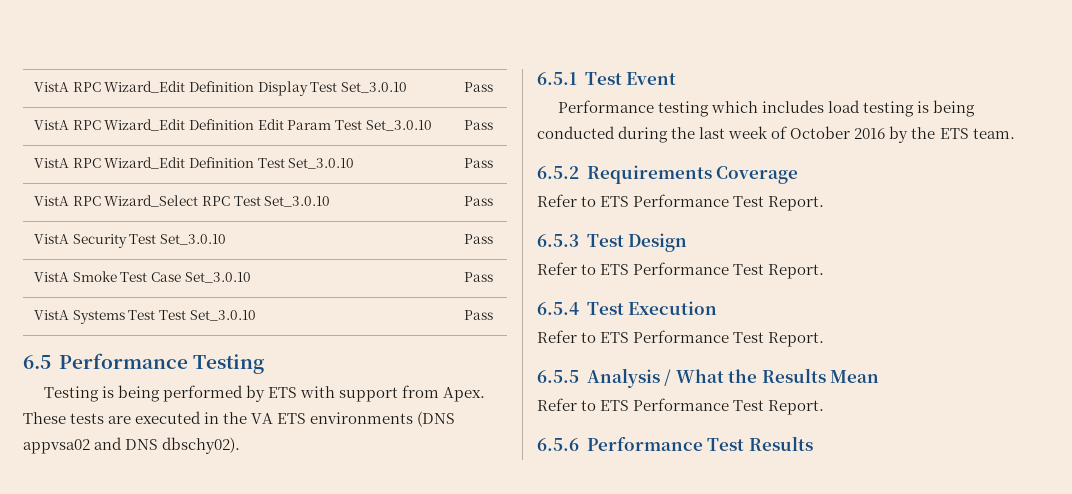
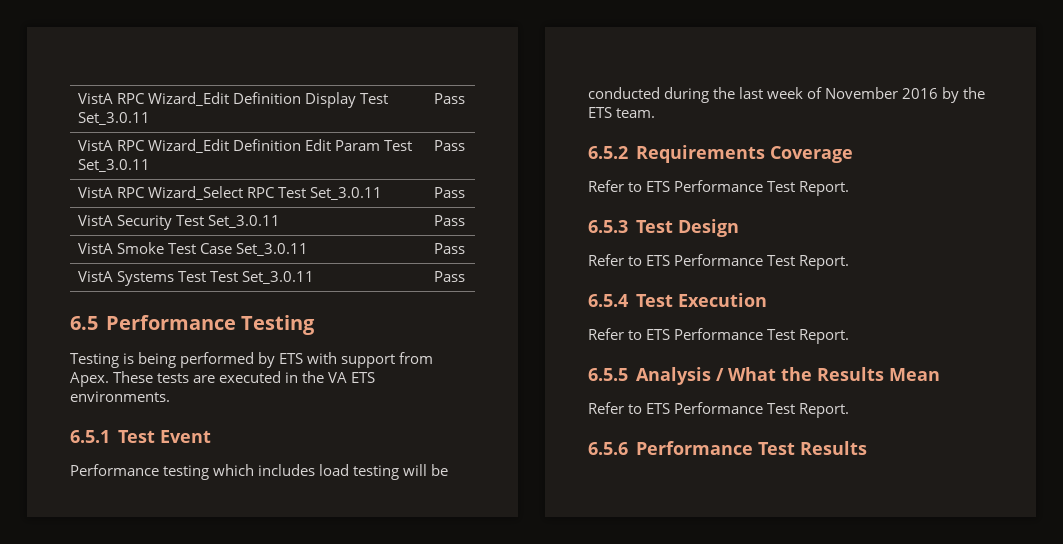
- VistA RPC Wizard_Edit Definition Display Test Set_3.0.10 | Pass
+ VistA RPC Wizard_Edit Definition Display Test Set_3.0.11 | Pass
- VistA RPC Wizard_Edit Definition Edit Param Test Set_3.0.10 | Pass
- VistA RPC Wizard_Edit Definition Test Set_3.0.10 | Pass
+ VistA RPC Wizard_Edit Definition Edit Param Test Set_3.0.11 | Pass
- VistA RPC Wizard_Select RPC Test Set_3.0.10 | Pass
+ VistA RPC Wizard_Select RPC Test Set_3.0.11 | Pass
- VistA Security Test Set_3.0.10 | Pass
+ VistA Security Test Set_3.0.11 | Pass
- VistA Smoke Test Case Set_3.0.10 | Pass
+ VistA Smoke Test Case Set_3.0.11 | Pass
- VistA Systems Test Test Set_3.0.10 | Pass
+ VistA Systems Test Test Set_3.0.11 | Pass
- These tests are executed in the VA ETS environments (DNS appvsa02 and DNS dbschy02).
+ These tests are executed in the VA ETS environments.
- Performance testing which includes load testing is being conducted during the last week of October 2016 by the ETS team.
+ Performance testing which includes load testing will be conducted during the last week of November 2016 by the ETS team.

